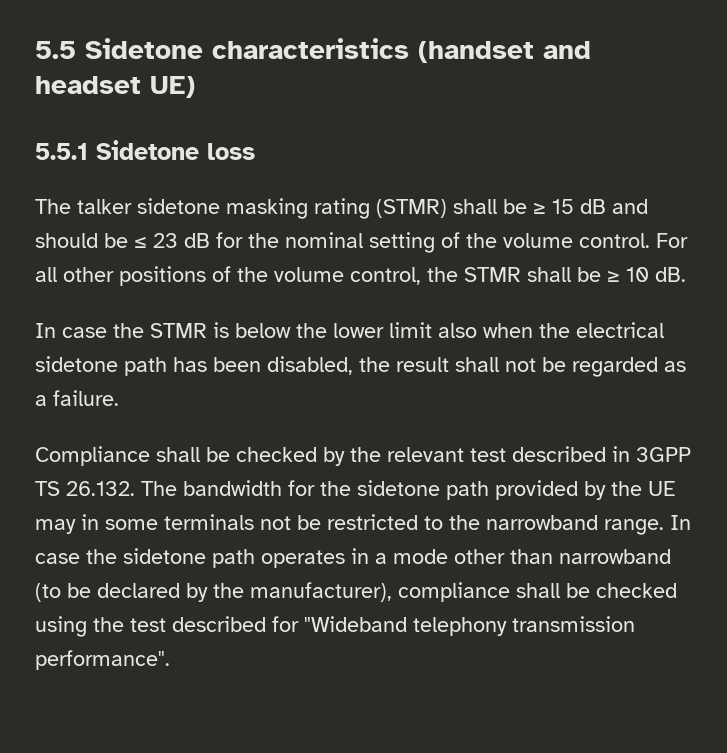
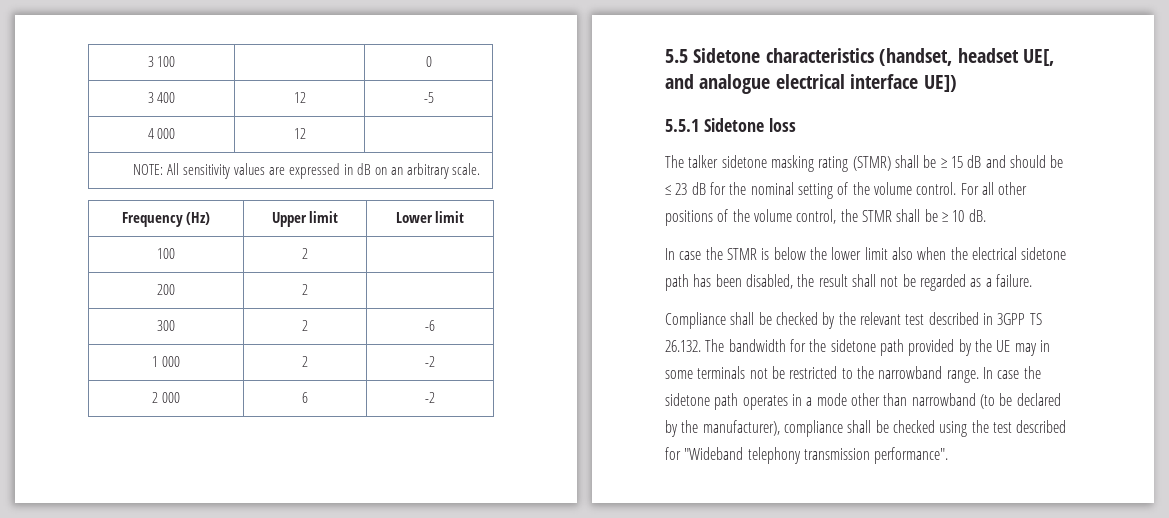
- 5.5 Sidetone characteristics (handset and headset UE)
+ 3 100 | | 0
+ 3 400 | 12 | -5
+ 4 000 | 12 |
+ NOTE: All sensitivity values are expressed in dB on an arbitrary scale.
+ Frequency (Hz) | Upper limit | Lower limit
+ 100 | 2 |
+ 200 | 2 |
+ 300 | 2 | -6
+ 1 000 | 2 | -2
+ 2 000 | 6 | -2
+ 5.5 Sidetone characteristics (handset, headset UE[, and analogue electrical interface UE])

